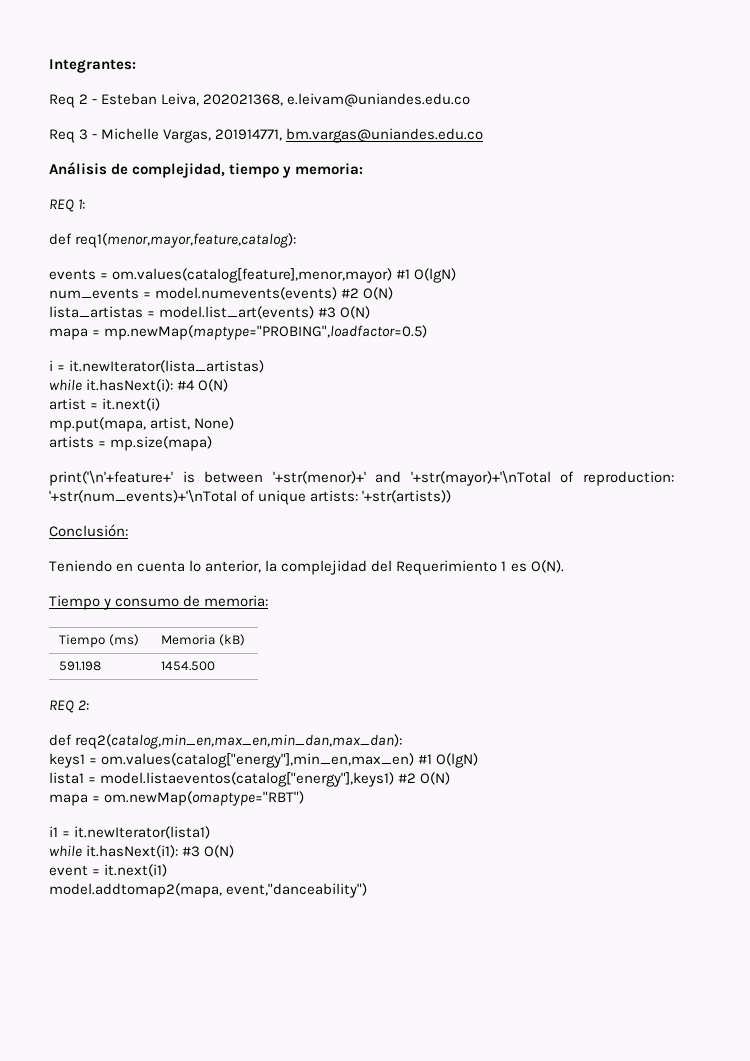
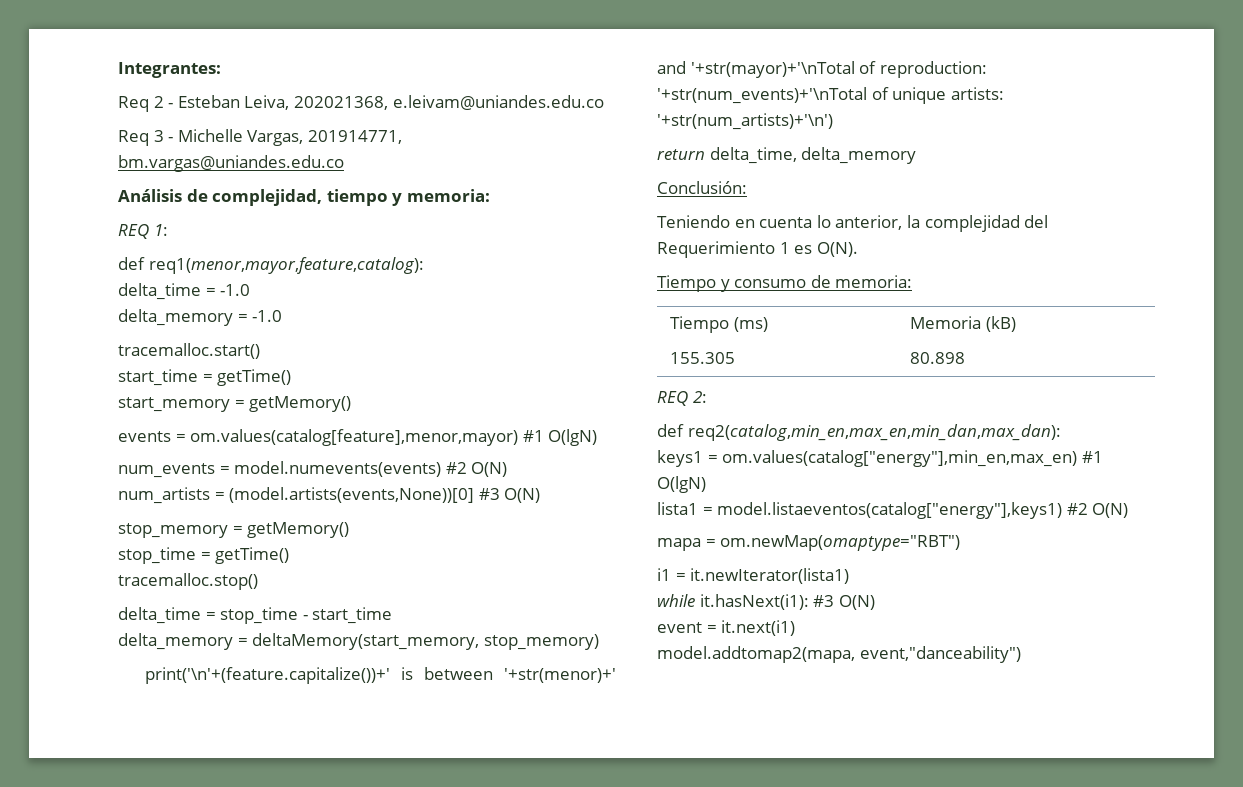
+ delta_time = -1.0
+ delta_memory = -1.0
+ tracemalloc.start()
+ start_time = getTime()
+ start_memory = getMemory()
- lista_artistas = model.list_art(events) #3 O(N)
- mapa = mp.newMap(maptype="PROBING",loadfactor=0.5)
- i = it.newIterator(lista_artistas)
- while it.hasNext(i): #4 O(N)
- artist = it.next(i)
- mp.put(mapa, artist, None)
- artists = mp.size(mapa)
- print('\n'+feature+' is between '+str(menor)+' and '+str(mayor)+'\nTotal of reproduction: '+str(num_events)+'\nTotal of unique artists: '+str(artists))
+ num_artists = (model.artists(events,None))[0] #3 O(N)
+ stop_memory = getMemory()
+ stop_time = getTime()
+ tracemalloc.stop()
+ delta_time = stop_time - start_time
+ delta_memory = deltaMemory(start_memory, stop_memory)
+ print('\n'+(feature.capitalize())+' is between '+str(menor)+' and '+str(mayor)+'\nTotal of reproduction: '+str(num_events)+'\nTotal of unique artists: '+str(num_artists)+'\n')
+ return delta_time, delta_memory
- 591.198 | 1454.500
+ 155.305 | 80.898

